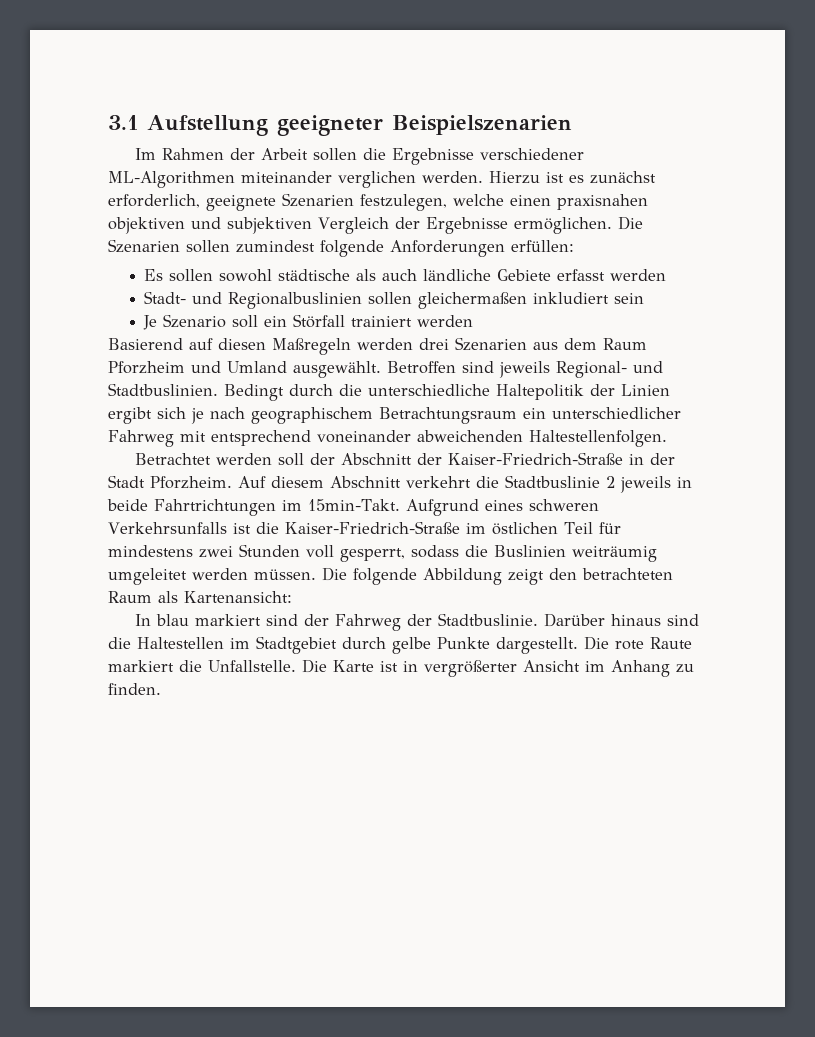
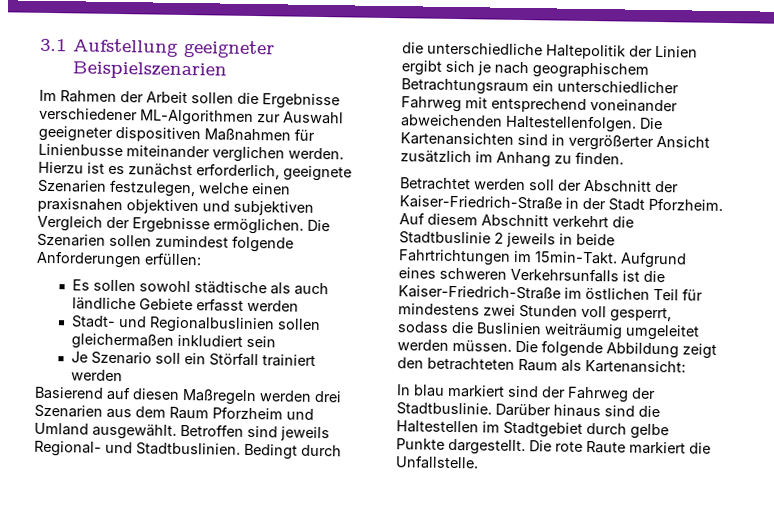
- Im Rahmen der Arbeit sollen die Ergebnisse verschiedener ML-Algorithmen miteinander verglichen werden.
+ Im Rahmen der Arbeit sollen die Ergebnisse verschiedener ML-Algorithmen zur Auswahl geeigneter dispositiven Maßnahmen für Linienbusse miteinander verglichen werden.
+ Die Kartenansichten sind in vergrößerter Ansicht zusätzlich im Anhang zu finden.
- Die Karte ist in vergrößerter Ansicht im Anhang zu finden.

